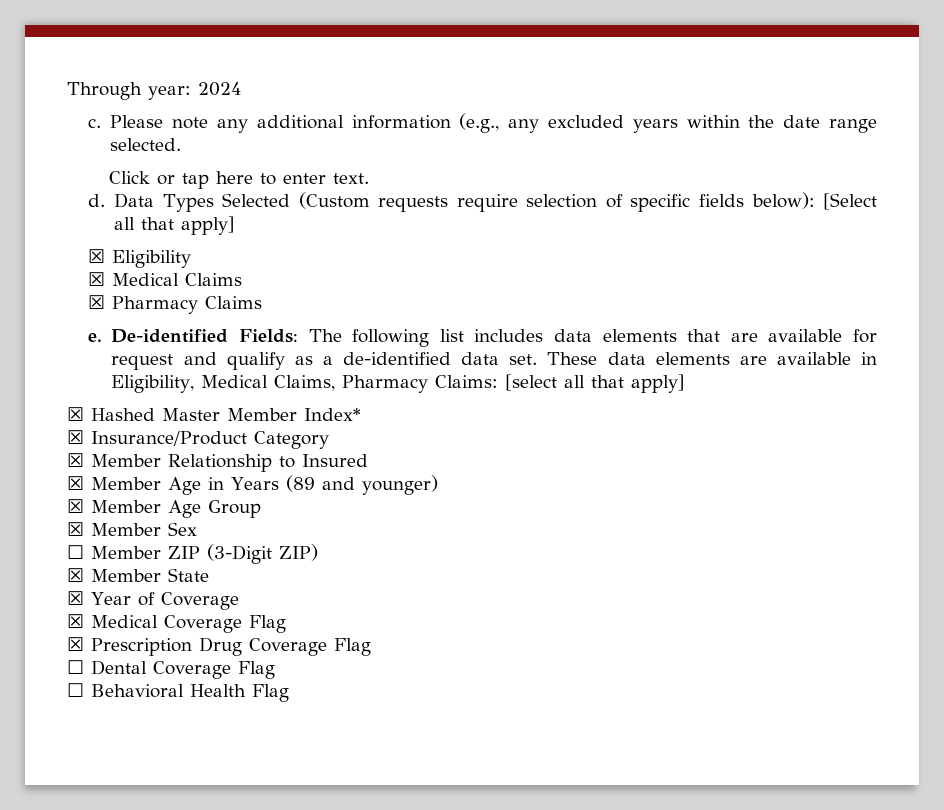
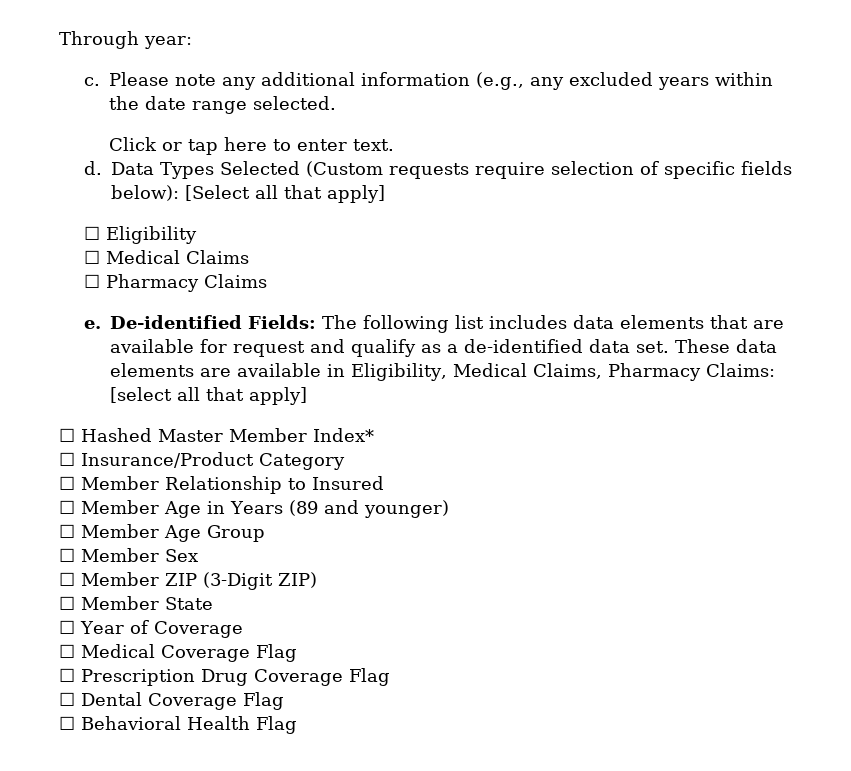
- Through year: 2024
+ Through year:
- ☒ Eligibility
+ ☐ Eligibility
- ☒ Medical Claims
+ ☐ Medical Claims
- ☒ Pharmacy Claims
+ ☐ Pharmacy Claims
- ☒ Hashed Master Member Index*
+ ☐ Hashed Master Member Index*
- ☒ Insurance/Product Category
+ ☐ Insurance/Product Category
- ☒ Member Relationship to Insured
+ ☐ Member Relationship to Insured
- ☒ Member Age in Years (89 and younger)
+ ☐ Member Age in Years (89 and younger)
- ☒ Member Age Group
+ ☐ Member Age Group
- ☒ Member Sex
+ ☐ Member Sex
- ☒ Member State
+ ☐ Member State
- ☒ Year of Coverage
+ ☐ Year of Coverage
- ☒ Medical Coverage Flag
+ ☐ Medical Coverage Flag
- ☒ Prescription Drug Coverage Flag
+ ☐ Prescription Drug Coverage Flag

